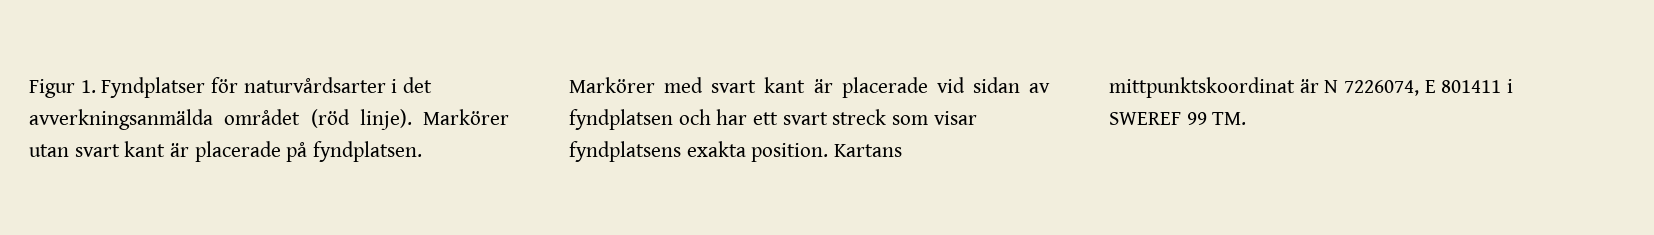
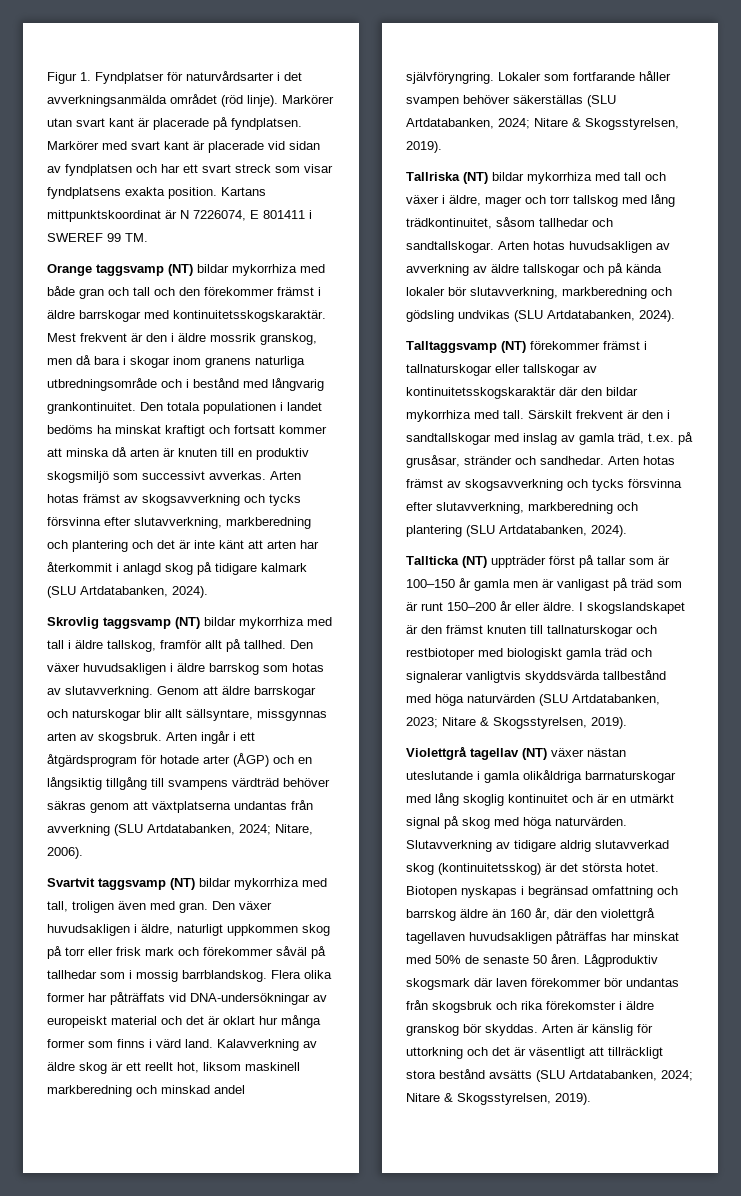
+ Orange taggsvamp (NT) bildar mykorrhiza med både gran och tall och den förekommer främst i äldre barrskogar med kontinuitetsskogskaraktär. Mest frekvent är den i äldre mossrik granskog, men då bara i skogar inom granens naturliga utbredningsområde och i bestånd med långvarig grankontinuitet. Den totala populationen i landet bedöms ha minskat kraftigt och fortsatt kommer att minska då arten är knuten till en produktiv skogsmiljö som successivt avverkas. Arten hotas främst av skogsavverkning och tycks försvinna efter slutavverkning, markberedning och plantering och det är inte känt att arten har återkommit i anlagd skog på tidigare kalmark (SLU Artdatabanken, 2024).
+ Skrovlig taggsvamp (NT) bildar mykorrhiza med tall i äldre tallskog, framför allt på tallhed. Den växer huvudsakligen i äldre barrskog som hotas av slutavverkning. Genom att äldre barrskogar och naturskogar blir allt sällsyntare, missgynnas arten av skogsbruk. Arten ingår i ett åtgärdsprogram för hotade arter (ÅGP) och en långsiktig tillgång till svampens värdträd behöver säkras genom att växtplatserna undantas från avverkning (SLU Artdatabanken, 2024; Nitare, 2006).
+ Svartvit taggsvamp (NT) bildar mykorrhiza med tall, troligen även med gran. Den växer huvudsakligen i äldre, naturligt uppkommen skog på torr eller frisk mark och förekommer såväl på tallhedar som i mossig barrblandskog. Flera olika former har påträffats vid DNA-undersökningar av europeiskt material och det är oklart hur många former som finns i värd land. Kalavverkning av äldre skog är ett reellt hot, liksom maskinell markberedning och minskad andel självföryngring. Lokaler som fortfarande håller svampen behöver säkerställas (SLU Artdatabanken, 2024; Nitare & Skogsstyrelsen, 2019).
+ Tallriska (NT) bildar mykorrhiza med tall och växer i äldre, mager och torr tallskog med lång trädkontinuitet, såsom tallhedar och sandtallskogar. Arten hotas huvudsakligen av avverkning av äldre tallskogar och på kända lokaler bör slutavverkning, markberedning och gödsling undvikas (SLU Artdatabanken, 2024).
+ Talltaggsvamp (NT) förekommer främst i tallnaturskogar eller tallskogar av kontinuitetsskogskaraktär där den bildar mykorrhiza med tall. Särskilt frekvent är den i sandtallskogar med inslag av gamla träd, t.ex. på grusåsar, stränder och sandhedar. Arten hotas främst av skogsavverkning och tycks försvinna efter slutavverkning, markberedning och plantering (SLU Artdatabanken, 2024).
+ Tallticka (NT) uppträder först på tallar som är 100–150 år gamla men är vanligast på träd som är runt 150–200 år eller äldre. I skogslandskapet är den främst knuten till tallnaturskogar och restbiotoper med biologiskt gamla träd och signalerar vanligtvis skyddsvärda tallbestånd med höga naturvärden (SLU Artdatabanken, 2023; Nitare & Skogsstyrelsen, 2019).
+ Violettgrå tagellav (NT) växer nästan uteslutande i gamla olikåldriga barrnaturskogar med lång skoglig kontinuitet och är en utmärkt signal på skog med höga naturvärden. Slutavverkning av tidigare aldrig slutavverkad skog (kontinuitetsskog) är det största hotet. Biotopen nyskapas i begränsad omfattning och barrskog äldre än 160 år, där den violettgrå tagellaven huvudsakligen påträffas har minskat med 50% de senaste 50 åren. Lågproduktiv skogsmark där laven förekommer bör undantas från skogsbruk och rika förekomster i äldre granskog bör skyddas. Arten är känslig för uttorkning och det är väsentligt att tillräckligt stora bestånd avsätts (SLU Artdatabanken, 2024; Nitare & Skogsstyrelsen, 2019).

